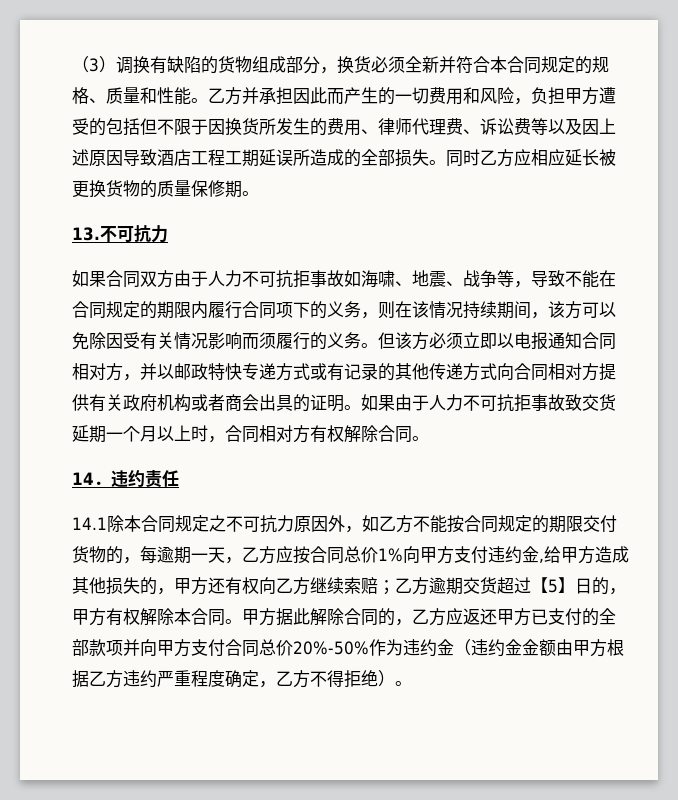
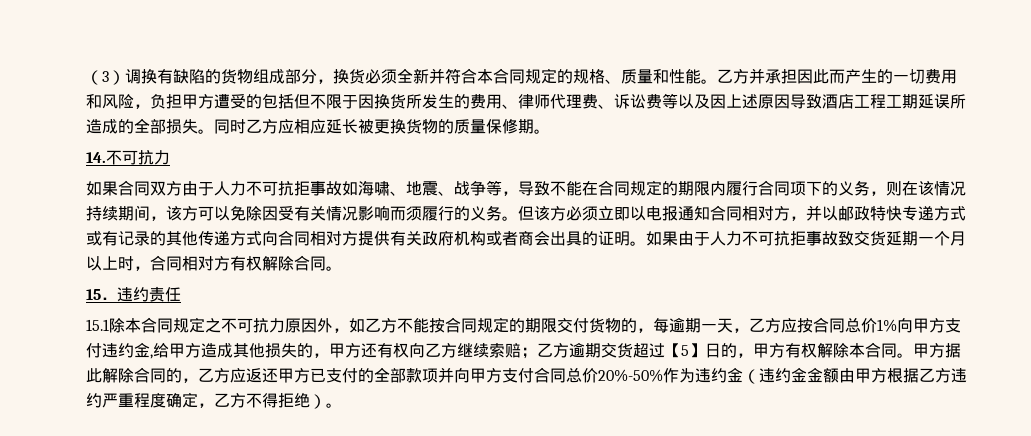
- 13.不可抗力
+ 14.不可抗力
- 14．违约责任
+ 15．违约责任
- 14.1除本合同规定之不可抗力原因外，如乙方不能按合同规定的期限交付货物的，每逾期一天，乙方应按合同总价1%向甲方支付违约金,给甲方造成其他损失的，甲方还有权向乙方继续索赔；乙方逾期交货超过【5】日的，甲方有权解除本合同。
+ 15.1除本合同规定之不可抗力原因外，如乙方不能按合同规定的期限交付货物的，每逾期一天，乙方应按合同总价1%向甲方支付违约金,给甲方造成其他损失的，甲方还有权向乙方继续索赔；乙方逾期交货超过【5】日的，甲方有权解除本合同。

